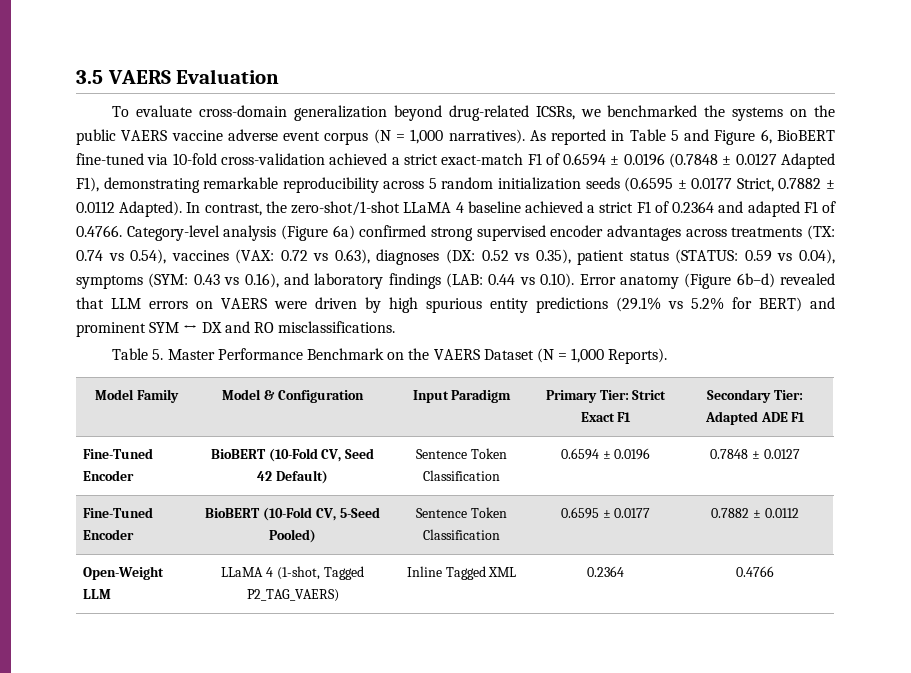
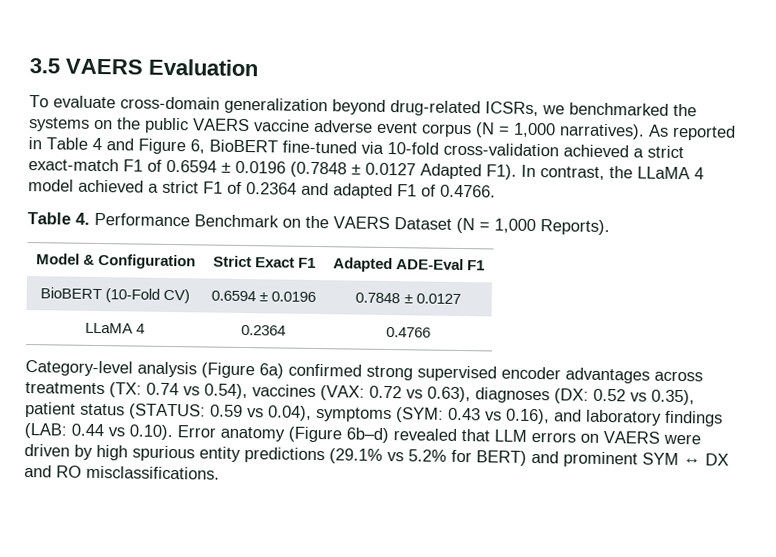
- As reported in Table 5 and Figure 6, BioBERT fine-tuned via 10-fold cross-validation achieved a strict exact-match F1 of 0.6594 ± 0.0196 (0.7848 ± 0.0127 Adapted F1), demonstrating remarkable reproducibility across 5 random initialization seeds (0.6595 ± 0.0177 Strict, 0.7882 ± 0.0112 Adapted). In contrast, the zero-shot/1-shot LLaMA 4 baseline achieved a strict F1 of 0.2364 and adapted F1 of 0.4766. Category-level analysis (Figure 6a) confirmed strong supervised encoder advantages across treatments (TX:
+ As reported in Table 4 and Figure 6, BioBERT fine-tuned via 10-fold cross-validation achieved a strict exact-match F1 of 0.6594 ± 0.0196 (0.7848 ± 0.0127 Adapted F1). In contrast, the LLaMA 4 model achieved a strict F1 of 0.2364 and adapted F1 of 0.4766.
+ Table 4. Performance Benchmark on the VAERS Dataset (N = 1,000 Reports).
+ Model & Configuration | Strict Exact F1 | Adapted ADE-Eval F1
+ BioBERT (10-Fold CV) | 0.6594 ± 0.0196 | 0.7848 ± 0.0127
+ LLaMA 4 | 0.2364 | 0.4766
+ Category-level analysis (Figure 6a) confirmed strong supervised encoder advantages across treatments (TX:
- Table 5. Master Performance Benchmark on the VAERS Dataset (N = 1,000 Reports).
- Model Family | Model & Configuration | Input Paradigm | Primary Tier: Strict Exact F1 | Secondary Tier: Adapted ADE F1
- Fine-Tuned Encoder | BioBERT (10-Fold CV, Seed 42 Default) | Sentence Token Classification | 0.6594 ± 0.0196 | 0.7848 ± 0.0127
- Fine-Tuned Encoder | BioBERT (10-Fold CV, 5-Seed Pooled) | Sentence Token Classification | 0.6595 ± 0.0177 | 0.7882 ± 0.0112
- Open-Weight LLM | LLaMA 4 (1-shot, Tagged P2_TAG_VAERS) | Inline Tagged XML | 0.2364 | 0.4766

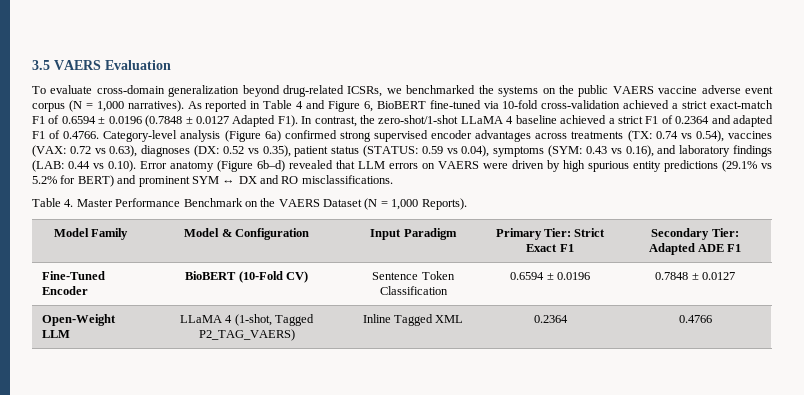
- As reported in Table 4 and Figure 6, BioBERT fine-tuned via 10-fold cross-validation achieved a strict exact-match F1 of 0.6594 ± 0.0196 (0.7848 ± 0.0127 Adapted F1). In contrast, the LLaMA 4 model achieved a strict F1 of 0.2364 and adapted F1 of 0.4766.
- Table 4. Performance Benchmark on the VAERS Dataset (N = 1,000 Reports).
- Model & Configuration | Strict Exact F1 | Adapted ADE-Eval F1
- BioBERT (10-Fold CV) | 0.6594 ± 0.0196 | 0.7848 ± 0.0127
- LLaMA 4 | 0.2364 | 0.4766
- Category-level analysis (Figure 6a) confirmed strong supervised encoder advantages across treatments (TX:
+ As reported in Table 4 and Figure 6, BioBERT fine-tuned via 10-fold cross-validation achieved a strict exact-match F1 of 0.6594 ± 0.0196 (0.7848 ± 0.0127 Adapted F1). In contrast, the zero-shot/1-shot LLaMA 4 baseline achieved a strict F1 of 0.2364 and adapted F1 of 0.4766. Category-level analysis (Figure 6a) confirmed strong supervised encoder advantages across treatments (TX:
+ Table 4. Master Performance Benchmark on the VAERS Dataset (N = 1,000 Reports).
+ Model Family | Model & Configuration | Input Paradigm | Primary Tier: Strict Exact F1 | Secondary Tier: Adapted ADE F1
+ Fine-Tuned Encoder | BioBERT (10-Fold CV) | Sentence Token Classification | 0.6594 ± 0.0196 | 0.7848 ± 0.0127
+ Open-Weight LLM | LLaMA 4 (1-shot, Tagged P2_TAG_VAERS) | Inline Tagged XML | 0.2364 | 0.4766

